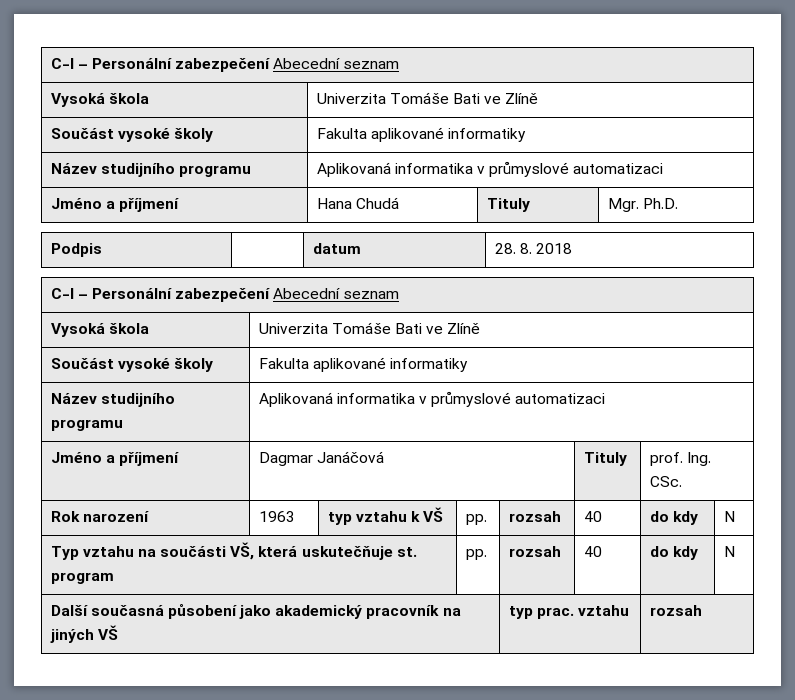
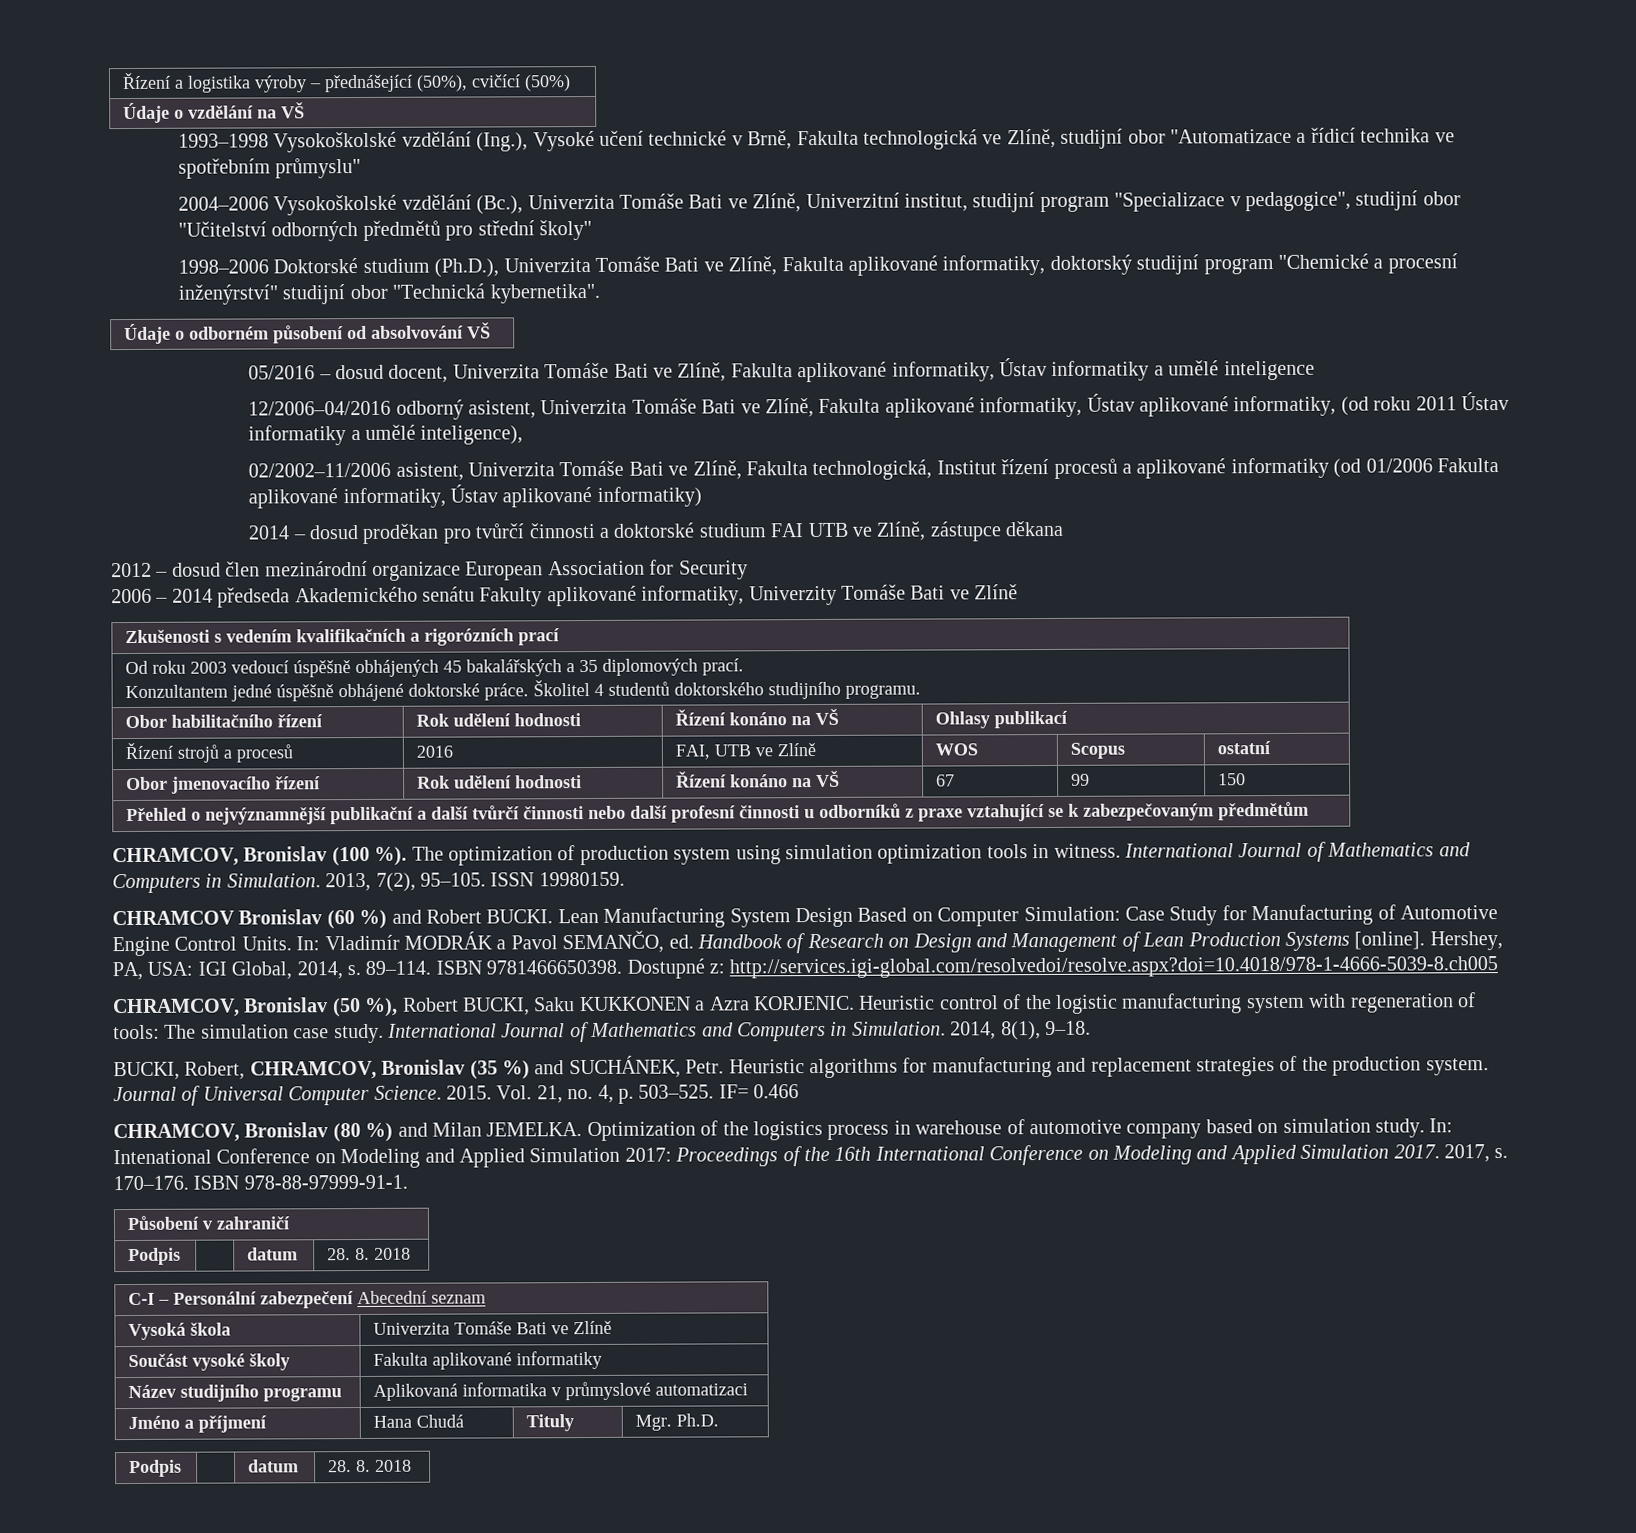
+ Řízení a logistika výroby – přednášející (50%), cvičící (50%)
+ Údaje o vzdělání na VŠ
+ 1993–1998 Vysokoškolské vzdělání (Ing.), Vysoké učení technické v Brně, Fakulta technologická ve Zlíně, studijní obor "Automatizace a řídicí technika ve spotřebním průmyslu"
+ 2004–2006 Vysokoškolské vzdělání (Bc.), Univerzita Tomáše Bati ve Zlíně, Univerzitní institut, studijní program "Specializace v pedagogice", studijní obor "Učitelství odborných předmětů pro střední školy"
+ 1998–2006 Doktorské studium (Ph.D.), Univerzita Tomáše Bati ve Zlíně, Fakulta aplikované informatiky, doktorský studijní program "Chemické a procesní inženýrství" studijní obor "Technická kybernetika".
+ Údaje o odborném působení od absolvování VŠ
+ 05/2016 – dosud docent, Univerzita Tomáše Bati ve Zlíně, Fakulta aplikované informatiky, Ústav informatiky a umělé inteligence
+ 12/2006–04/2016 odborný asistent, Univerzita Tomáše Bati ve Zlíně, Fakulta aplikované informatiky, Ústav aplikované informatiky, (od roku 2011 Ústav informatiky a umělé inteligence),
+ 02/2002–11/2006 asistent, Univerzita Tomáše Bati ve Zlíně, Fakulta technologická, Institut řízení procesů a aplikované informatiky (od 01/2006 Fakulta aplikované informatiky, Ústav aplikované informatiky)
+ 2014 – dosud proděkan pro tvůrčí činnosti a doktorské studium FAI UTB ve Zlíně, zástupce děkana
+ 2012 – dosud člen mezinárodní organizace European Association for Security
+ 2006 – 2014 předseda Akademického senátu Fakulty aplikované informatiky, Univerzity Tomáše Bati ve Zlíně
+ Zkušenosti s vedením kvalifikačních a rigorózních prací
+ Od roku 2003 vedoucí úspěšně obhájených 45 bakalářských a 35 diplomových prací.
+ Konzultantem jedné úspěšně obhájené doktorské práce. Školitel 4 studentů doktorského studijního programu.
+ Obor habilitačního řízení | Rok udělení hodnosti | Řízení konáno na VŠ | Ohlasy publikací
+ Řízení strojů a procesů | 2016 | FAI, UTB ve Zlíně | WOS | Scopus | ostatní
+ Obor jmenovacího řízení | Rok udělení hodnosti | Řízení konáno na VŠ | 67 | 99 | 150
+ Přehled o nejvýznamnější publikační a další tvůrčí činnosti nebo další profesní činnosti u odborníků z praxe vztahující se k zabezpečovaným předmětům
+ CHRAMCOV, Bronislav (100 %). The optimization of production system using simulation optimization tools in witness. International Journal of Mathematics and Computers in Simulation. 2013, 7(2), 95–105. ISSN 19980159.
+ CHRAMCOV Bronislav (60 %) and Robert BUCKI. Lean Manufacturing System Design Based on Computer Simulation: Case Study for Manufacturing of Automotive Engine Control Units. In: Vladimír MODRÁK a Pavol SEMANČO, ed. Handbook of Research on Design and Management of Lean Production Systems [online]. Hershey, PA, USA: IGI Global, 2014, s. 89–114. ISBN 9781466650398. Dostupné z: http://services.igi-global.com/resolvedoi/resolve.aspx?doi=10.4018/978-1-4666-5039-8.ch005
+ CHRAMCOV, Bronislav (50 %), Robert BUCKI, Saku KUKKONEN a Azra KORJENIC. Heuristic control of the logistic manufacturing system with regeneration of tools: The simulation case study. International Journal of Mathematics and Computers in Simulation. 2014, 8(1), 9–18.
+ BUCKI, Robert, CHRAMCOV, Bronislav (35 %) and SUCHÁNEK, Petr. Heuristic algorithms for manufacturing and replacement strategies of the production system. Journal of Universal Computer Science. 2015. Vol. 21, no. 4, p. 503–525. IF= 0.466
+ CHRAMCOV, Bronislav (80 %) and Milan JEMELKA. Optimization of the logistics process in warehouse of automotive company based on simulation study. In: Intenational Conference on Modeling and Applied Simulation 2017: Proceedings of the 16th International Conference on Modeling and Applied Simulation 2017. 2017, s. 170–176. ISBN 978-88-97999-91-1.
+ Působení v zahraničí
+ Podpis | | datum | 28. 8. 2018
  Jméno a příjmení | Hana Chudá | Tituly | Mgr. Ph.D.
  Podpis | | datum | 28. 8. 2018
- C-I – Personální zabezpečení Abecední seznam
- Vysoká škola | Univerzita Tomáše Bati ve Zlíně
- Součást vysoké školy | Fakulta aplikované informatiky
- Název studijního programu | Aplikovaná informatika v průmyslové automatizaci
- Jméno a příjmení | Dagmar Janáčová | Tituly | prof. Ing. CSc.
- Rok narození | 1963 | typ vztahu k VŠ | pp. | rozsah | 40 | do kdy | N
- Typ vztahu na součásti VŠ, která uskutečňuje st. program | pp. | rozsah | 40 | do kdy | N
- Další současná působení jako akademický pracovník na jiných VŠ | typ prac. vztahu | rozsah

